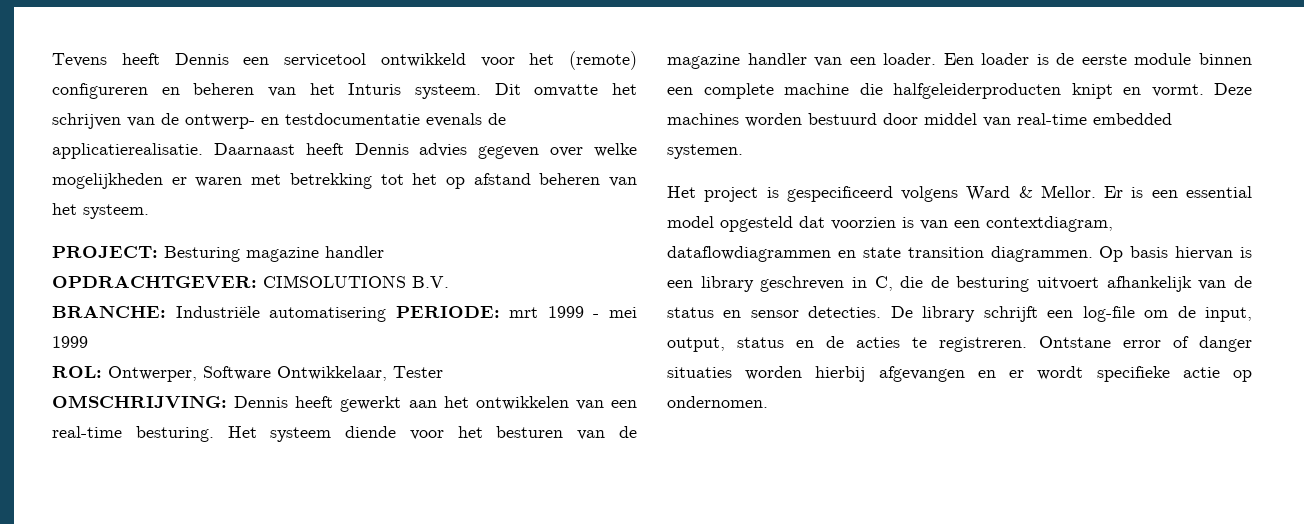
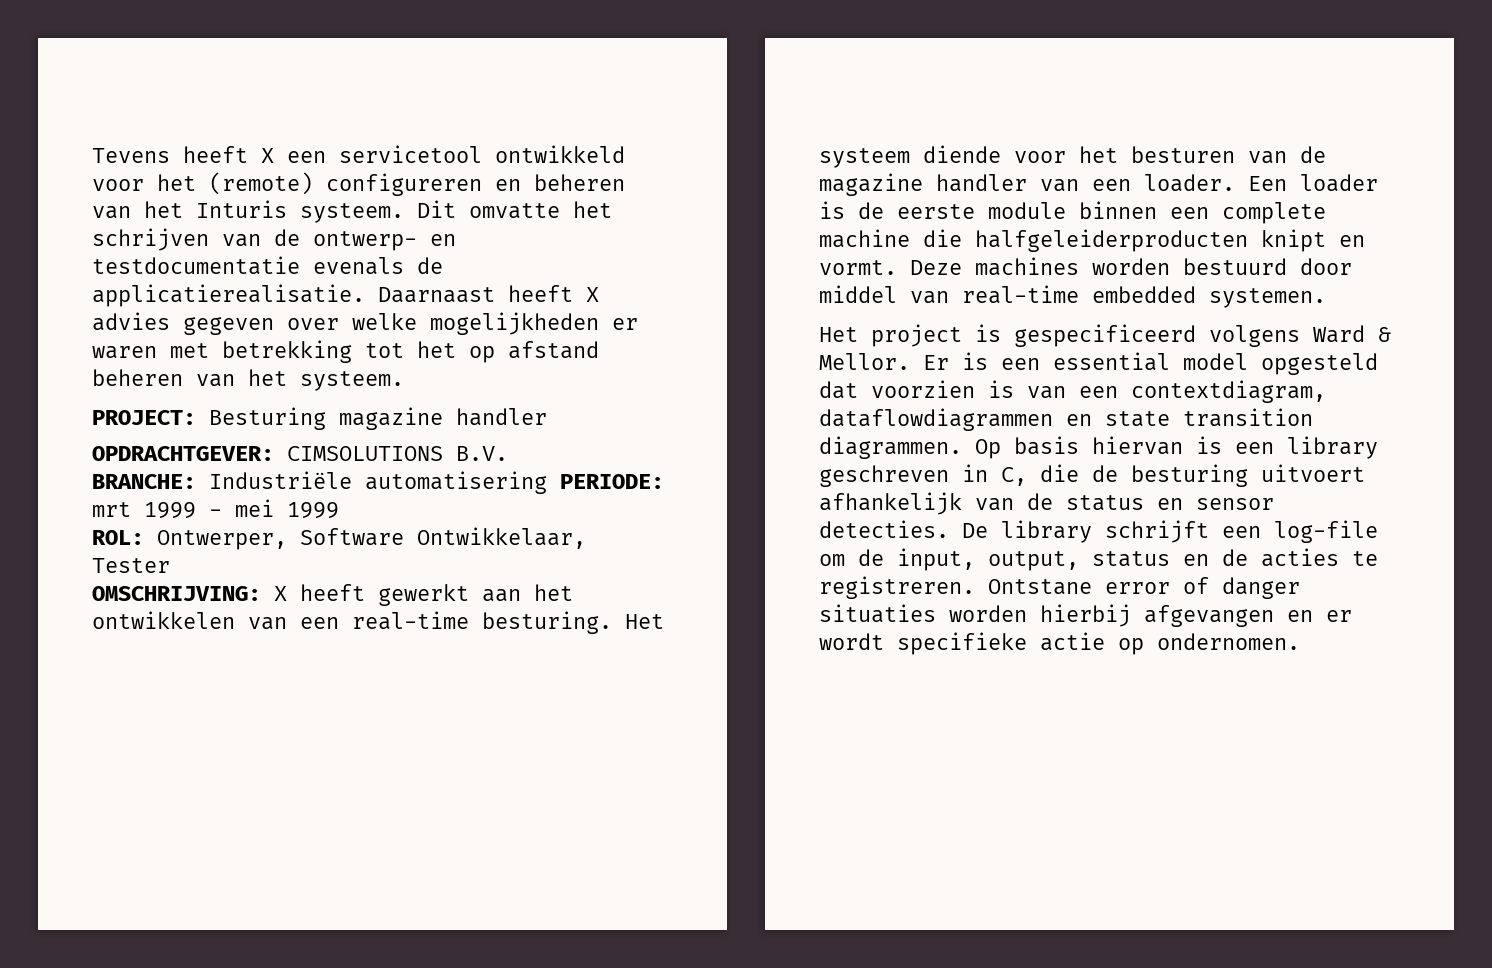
- Tevens heeft Dennis een servicetool ontwikkeld voor het (remote) configureren en beheren van het Inturis systeem.
+ Tevens heeft X een servicetool ontwikkeld voor het (remote) configureren en beheren van het Inturis systeem.
- Daarnaast heeft Dennis advies gegeven over welke mogelijkheden er waren met betrekking tot het op afstand beheren van het systeem.
+ Daarnaast heeft X advies gegeven over welke mogelijkheden er waren met betrekking tot het op afstand beheren van het systeem.
- OMSCHRIJVING: Dennis heeft gewerkt aan het ontwikkelen van een real-time besturing.
+ OMSCHRIJVING: X heeft gewerkt aan het ontwikkelen van een real-time besturing.

